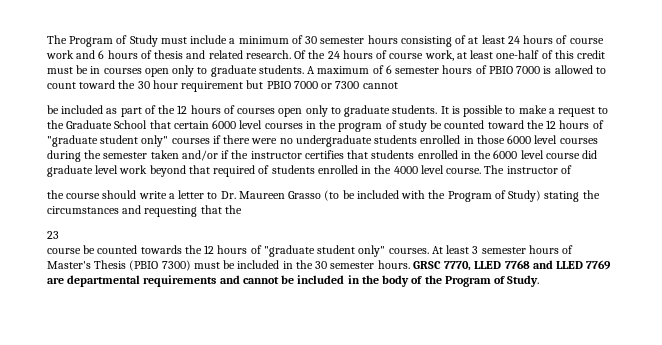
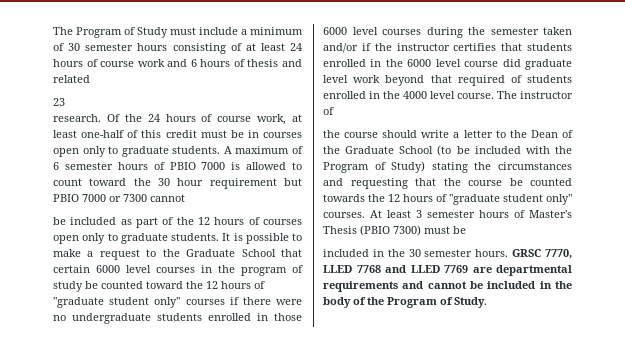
- The Program of Study must include a minimum of 30 semester hours consisting of at least 24 hours of course work and 6 hours of thesis and related research.
+ The Program of Study must include a minimum of 30 semester hours consisting of at least 24 hours of course work and 6 hours of thesis and related
+ 23
+ research.
- the course should write a letter to Dr. Maureen Grasso (to be included with the Program of Study) stating the circumstances and requesting that the
- 23
- course be counted towards the 12 hours of "graduate student only" courses.
+ the course should write a letter to the Dean of the Graduate School (to be included with the Program of Study) stating the circumstances and requesting that the course be counted towards the 12 hours of "graduate student only" courses.
- At least 3 semester hours of Master's Thesis (PBIO 7300) must be included in the 30 semester hours.
+ At least 3 semester hours of Master's Thesis (PBIO 7300) must be
+ included in the 30 semester hours.

